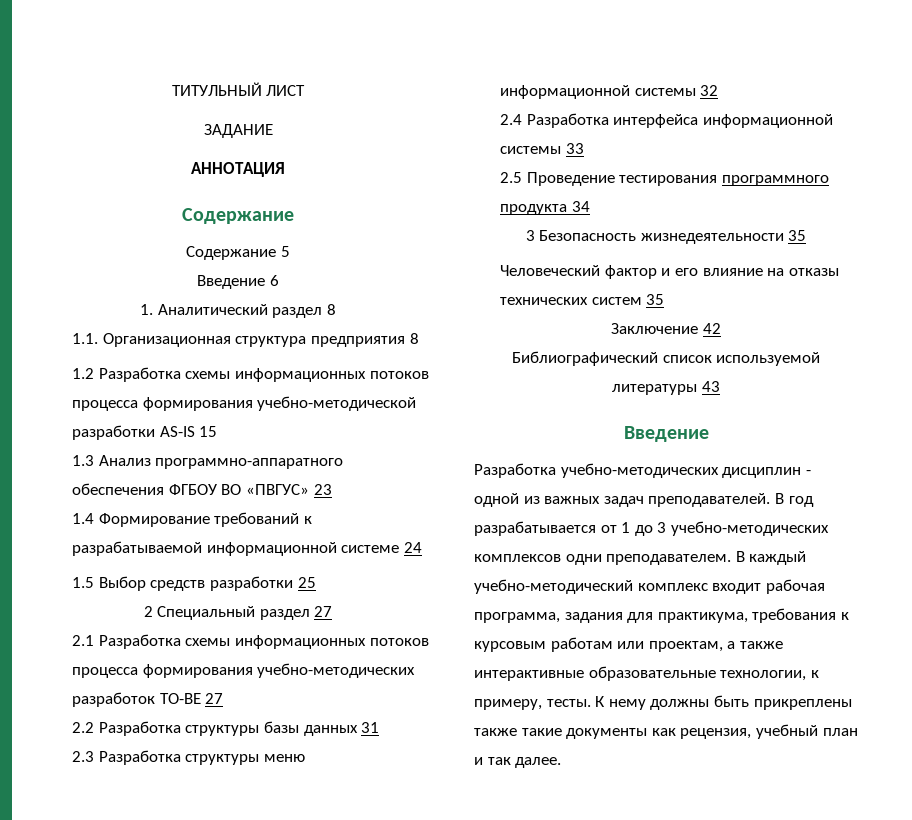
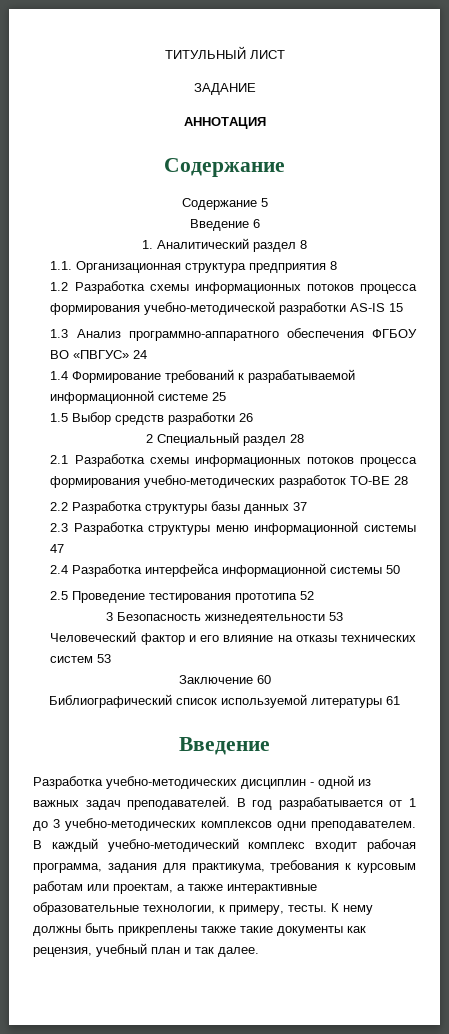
- 1.3 Анализ программно-аппаратного обеспечения ФГБОУ ВО «ПВГУС» 23
+ 1.3 Анализ программно-аппаратного обеспечения ФГБОУ ВО «ПВГУС» 24
- 1.4 Формирование требований к разрабатываемой информационной системе 24
+ 1.4 Формирование требований к разрабатываемой информационной системе 25
- 1.5 Выбор средств разработки 25
+ 1.5 Выбор средств разработки 26
- 2 Специальный раздел 27
+ 2 Специальный раздел 28
- 2.1 Разработка схемы информационных потоков процесса формирования учебно-методических разработок TO-BE 27
+ 2.1 Разработка схемы информационных потоков процесса формирования учебно-методических разработок TO-BE 28
- 2.2 Разработка структуры базы данных 31
+ 2.2 Разработка структуры базы данных 37
- 2.3 Разработка структуры меню информационной системы 32
+ 2.3 Разработка структуры меню информационной системы 47
- 2.4 Разработка интерфейса информационной системы 33
+ 2.4 Разработка интерфейса информационной системы 50
- 2.5 Проведение тестирования программного продукта 34
+ 2.5 Проведение тестирования прототипа 52
- 3 Безопасность жизнедеятельности 35
+ 3 Безопасность жизнедеятельности 53
- Человеческий фактор и его влияние на отказы технических систем 35
+ Человеческий фактор и его влияние на отказы технических систем 53
- Заключение 42
+ Заключение 60
- Библиографический список используемой литературы 43
+ Библиографический список используемой литературы 61

